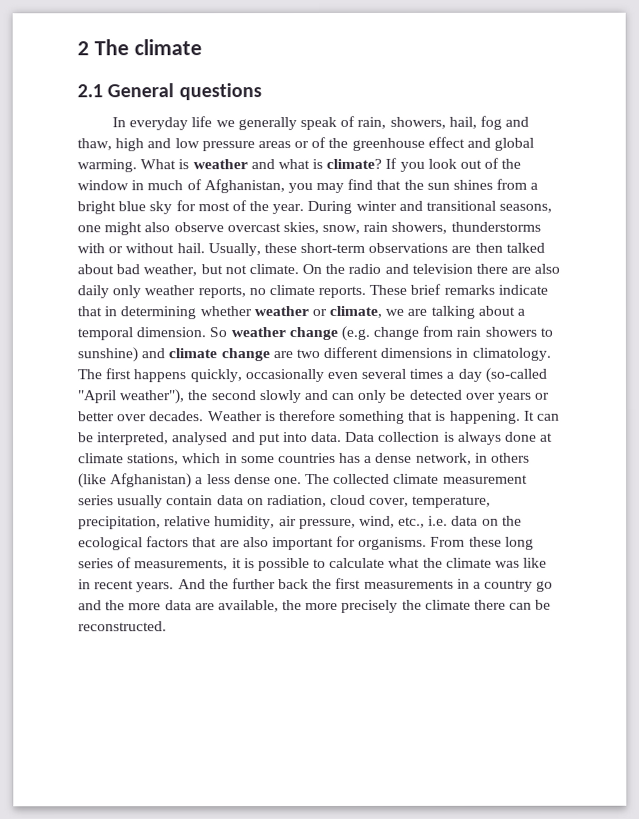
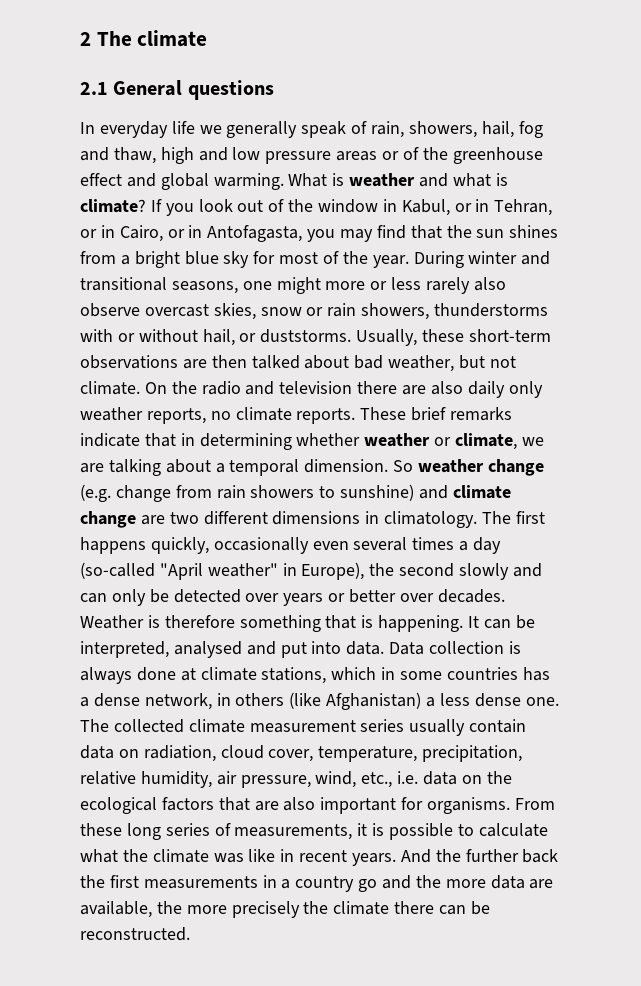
- If you look out of the window in much of Afghanistan, you may find that the sun shines from a bright blue sky for most of the year.
+ If you look out of the window in Kabul, or in Tehran, or in Cairo, or in Antofagasta, you may find that the sun shines from a bright blue sky for most of the year.
- During winter and transitional seasons, one might also observe overcast skies, snow, rain showers, thunderstorms with or without hail.
+ During winter and transitional seasons, one might more or less rarely also observe overcast skies, snow or rain showers, thunderstorms with or without hail, or duststorms.
- The first happens quickly, occasionally even several times a day (so-called "April weather"), the second slowly and can only be detected over years or better over decades.
+ The first happens quickly, occasionally even several times a day (so-called "April weather" in Europe), the second slowly and can only be detected over years or better over decades.

